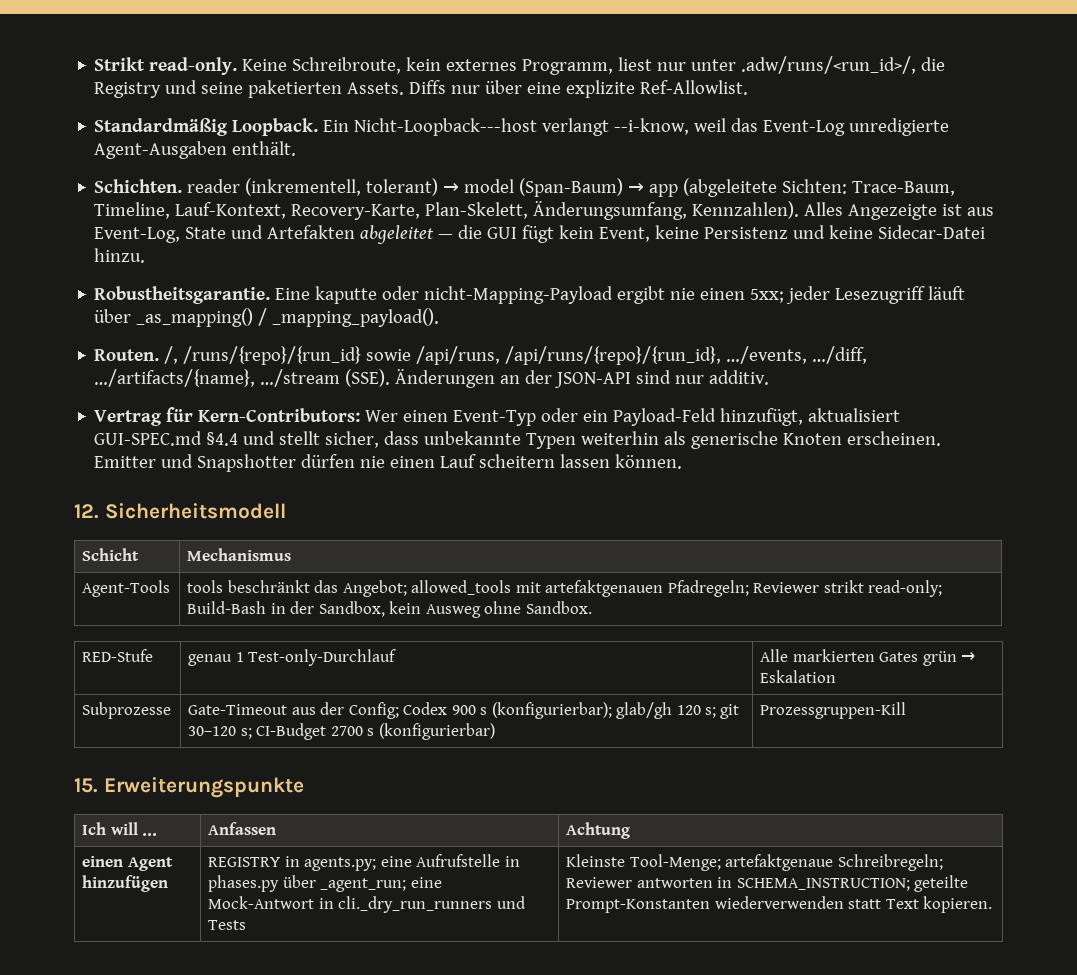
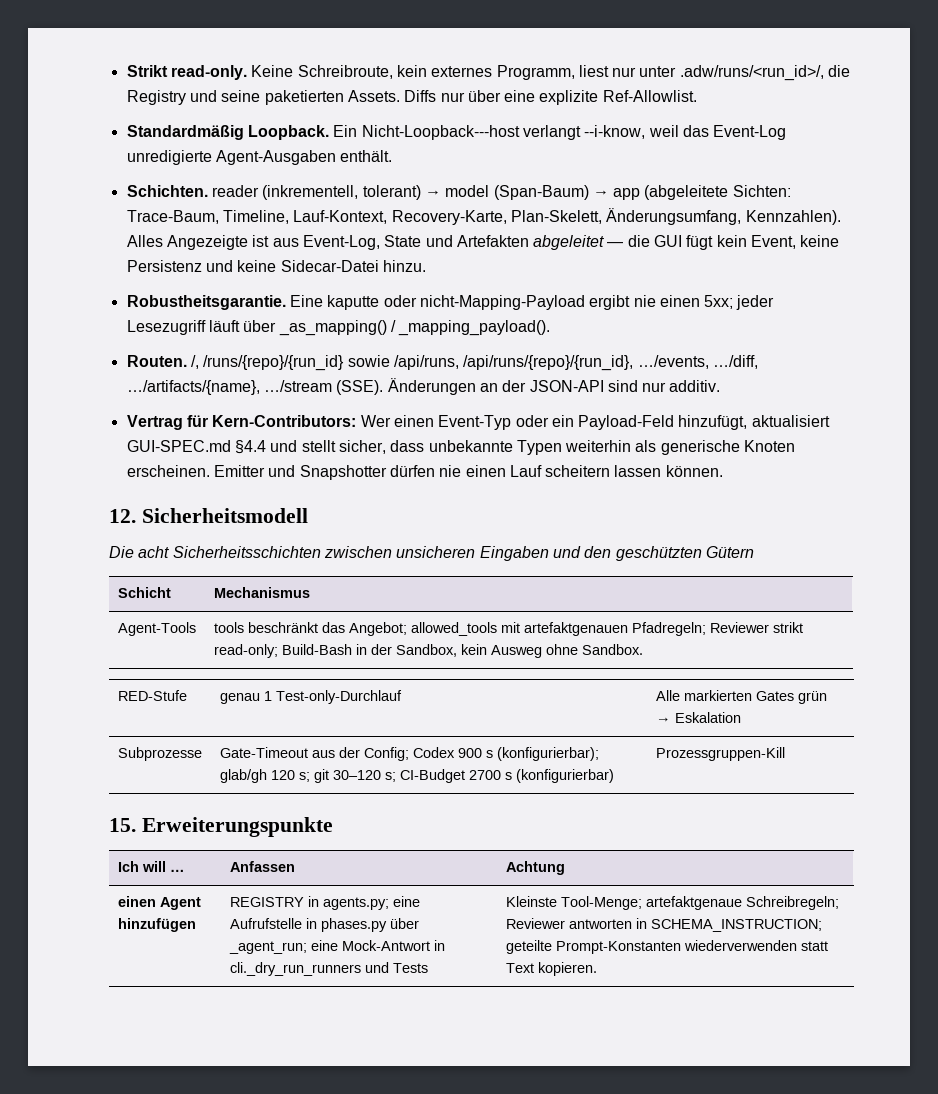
+ Die acht Sicherheitsschichten zwischen unsicheren Eingaben und den geschützten Gütern

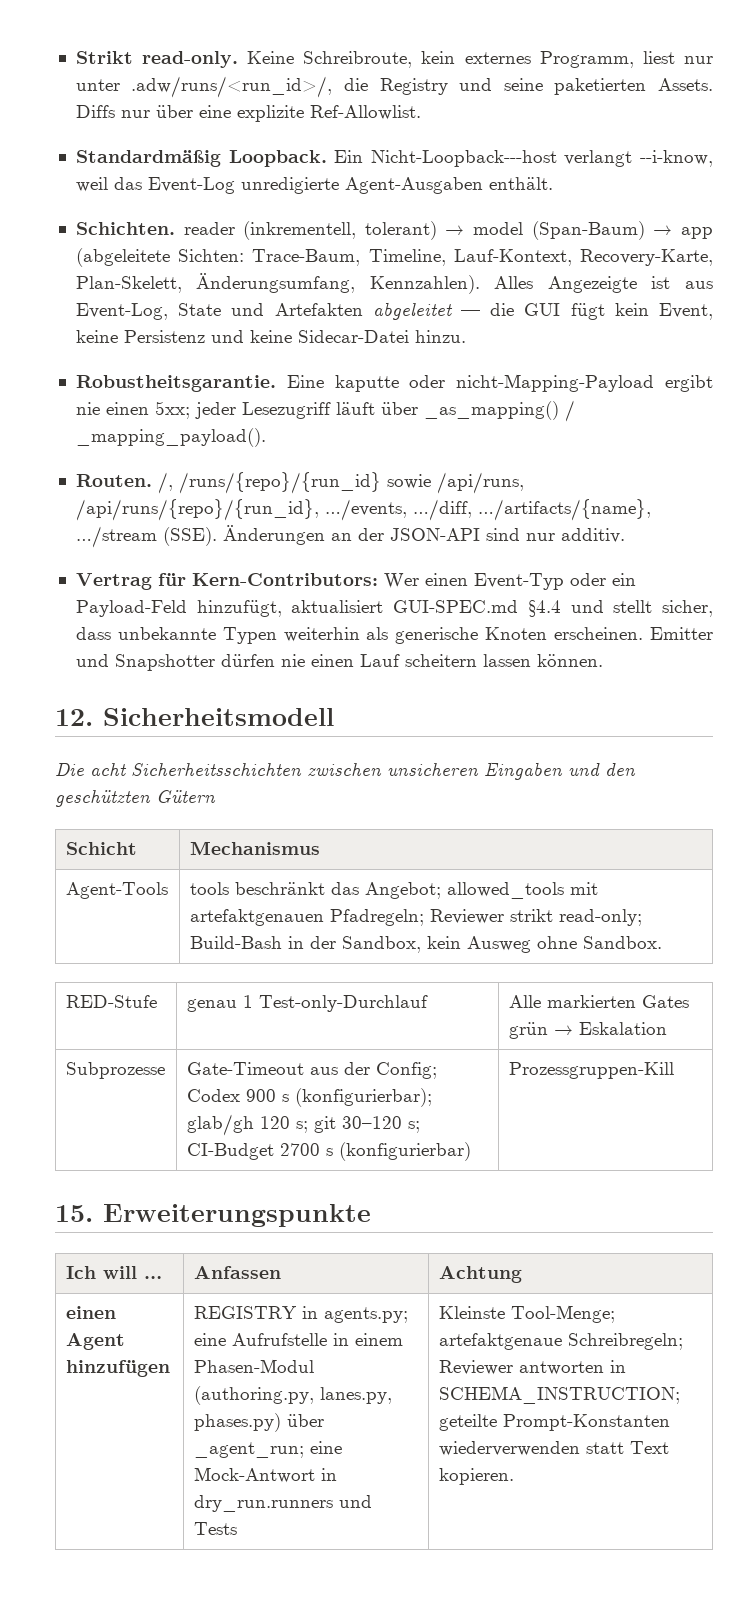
- einen Agent hinzufügen | REGISTRY in agents.py; eine Aufrufstelle in phases.py über _agent_run; eine Mock-Antwort in cli._dry_run_runners und Tests | Kleinste Tool-Menge; artefaktgenaue Schreibregeln; Reviewer antworten in SCHEMA_INSTRUCTION; geteilte Prompt-Konstanten wiederverwenden statt Text kopieren.
+ einen Agent hinzufügen | REGISTRY in agents.py; eine Aufrufstelle in einem Phasen-Modul (authoring.py, lanes.py, phases.py) über _agent_run; eine Mock-Antwort in dry_run.runners und Tests | Kleinste Tool-Menge; artefaktgenaue Schreibregeln; Reviewer antworten in SCHEMA_INSTRUCTION; geteilte Prompt-Konstanten wiederverwenden statt Text kopieren.

